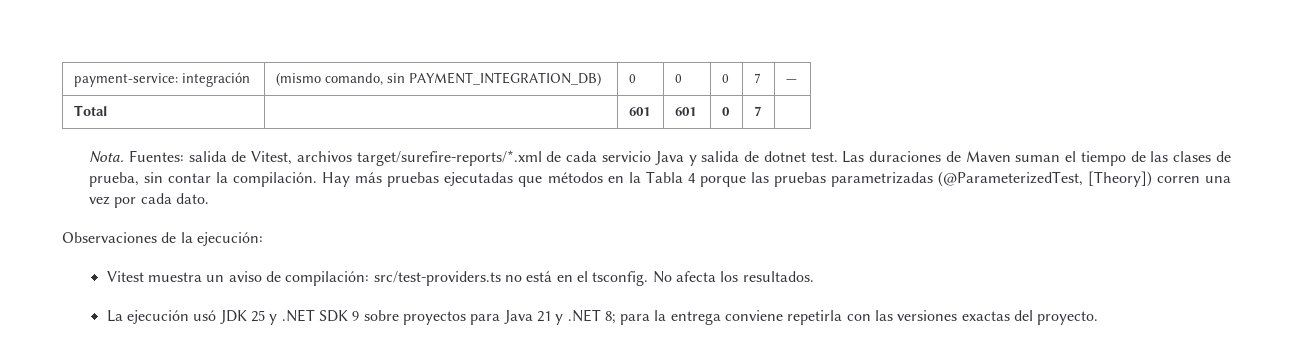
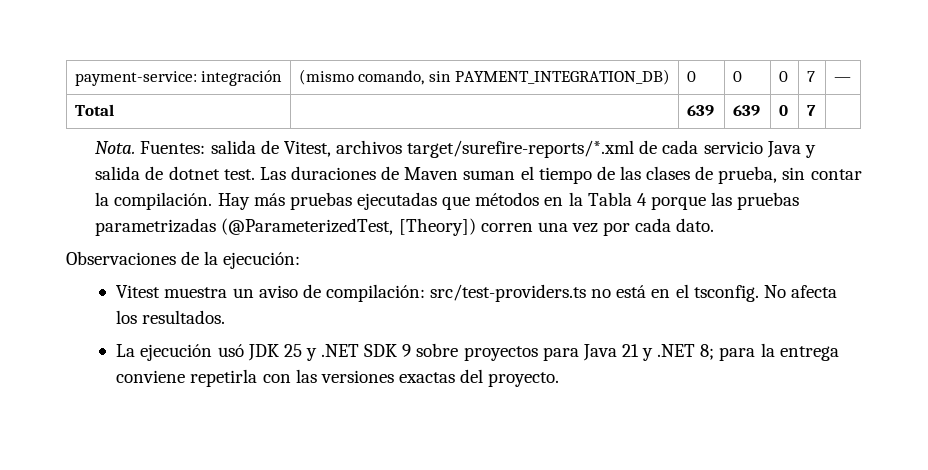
- Total | | 601 | 601 | 0 | 7 |
+ Total | | 639 | 639 | 0 | 7 |

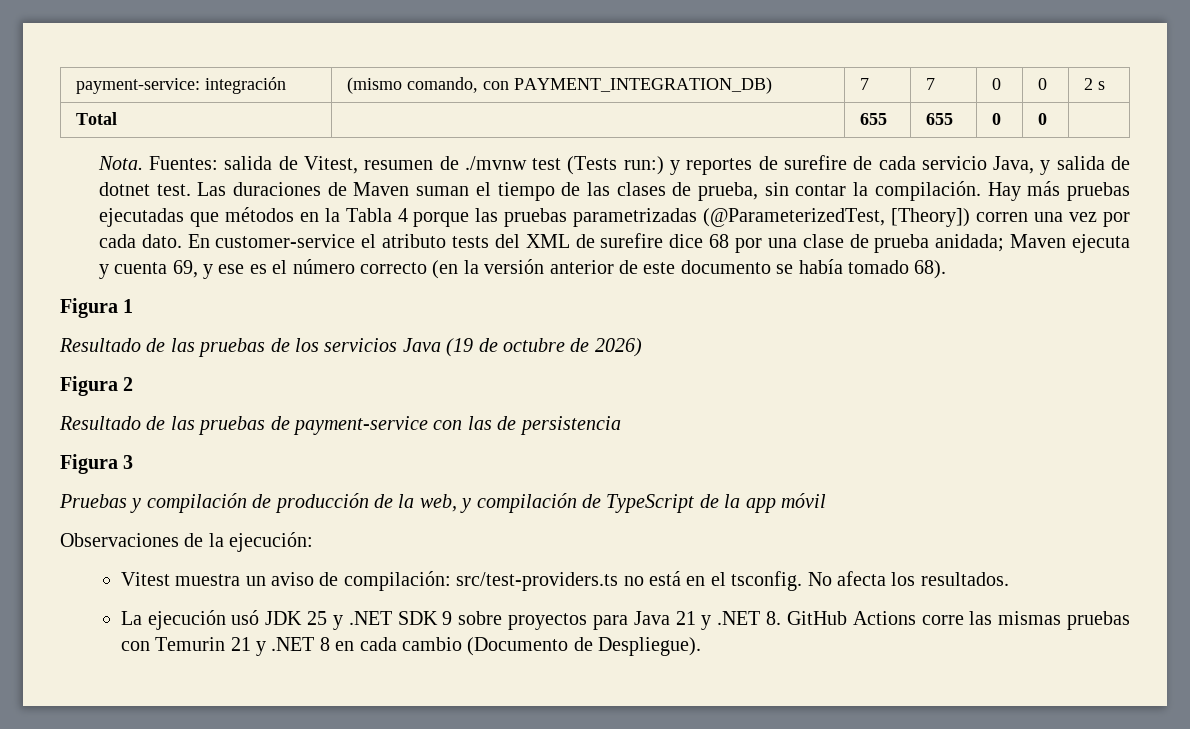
- payment-service: integración | (mismo comando, sin PAYMENT_INTEGRATION_DB) | 0 | 0 | 0 | 7 | —
+ payment-service: integración | (mismo comando, con PAYMENT_INTEGRATION_DB) | 7 | 7 | 0 | 0 | 2 s
- Total | | 639 | 639 | 0 | 7 |
+ Total | | 655 | 655 | 0 | 0 |
- Fuentes: salida de Vitest, archivos target/surefire-reports/*.xml de cada servicio Java y salida de dotnet test.
+ Fuentes: salida de Vitest, resumen de ./mvnw test (Tests run:) y reportes de surefire de cada servicio Java, y salida de dotnet test.
+ En customer-service el atributo tests del XML de surefire dice 68 por una clase de prueba anidada; Maven ejecuta y cuenta 69, y ese es el número correcto (en la versión anterior de este documento se había tomado 68).
+ Figura 1
+ Resultado de las pruebas de los servicios Java (19 de octubre de 2026)
+ Figura 2
+ Resultado de las pruebas de payment-service con las de persistencia
+ Figura 3
+ Pruebas y compilación de producción de la web, y compilación de TypeScript de la app móvil
- La ejecución usó JDK 25 y .NET SDK 9 sobre proyectos para Java 21 y .NET 8; para la entrega conviene repetirla con las versiones exactas del proyecto.
+ La ejecución usó JDK 25 y .NET SDK 9 sobre proyectos para Java 21 y .NET 8. GitHub Actions corre las mismas pruebas con Temurin 21 y .NET 8 en cada cambio (Documento de Despliegue).

